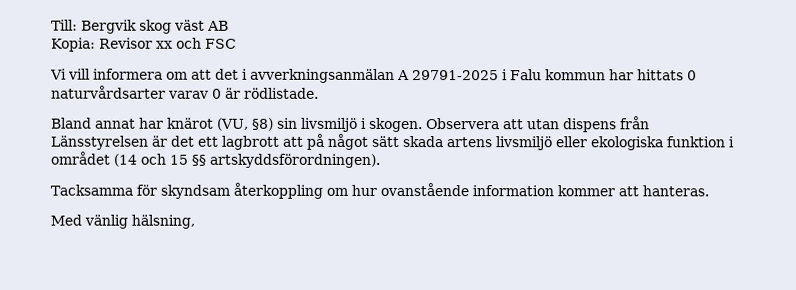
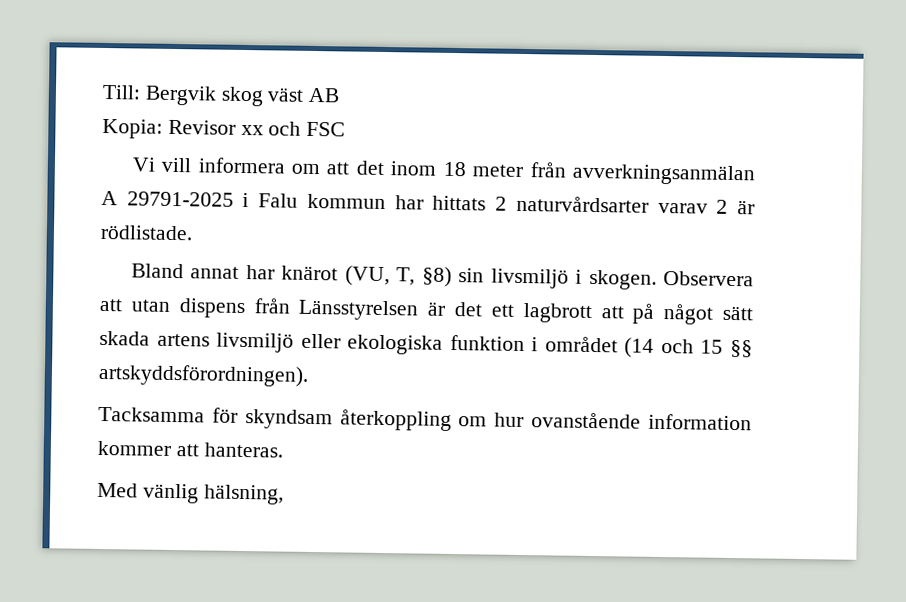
- Vi vill informera om att det i avverkningsanmälan A 29791-2025 i Falu kommun har hittats 0 naturvårdsarter varav 0 är rödlistade.
+ Vi vill informera om att det inom 18 meter från avverkningsanmälan A 29791-2025 i Falu kommun har hittats 2 naturvårdsarter varav 2 är rödlistade.
- Bland annat har knärot (VU, §8) sin livsmiljö i skogen.
+ Bland annat har knärot (VU, T, §8) sin livsmiljö i skogen.

